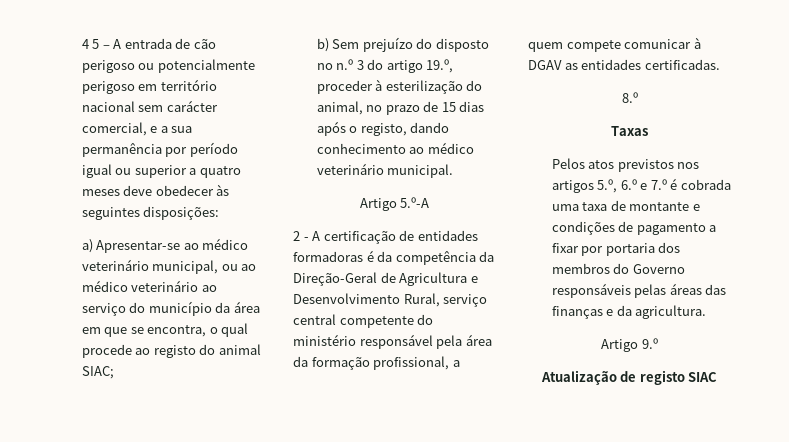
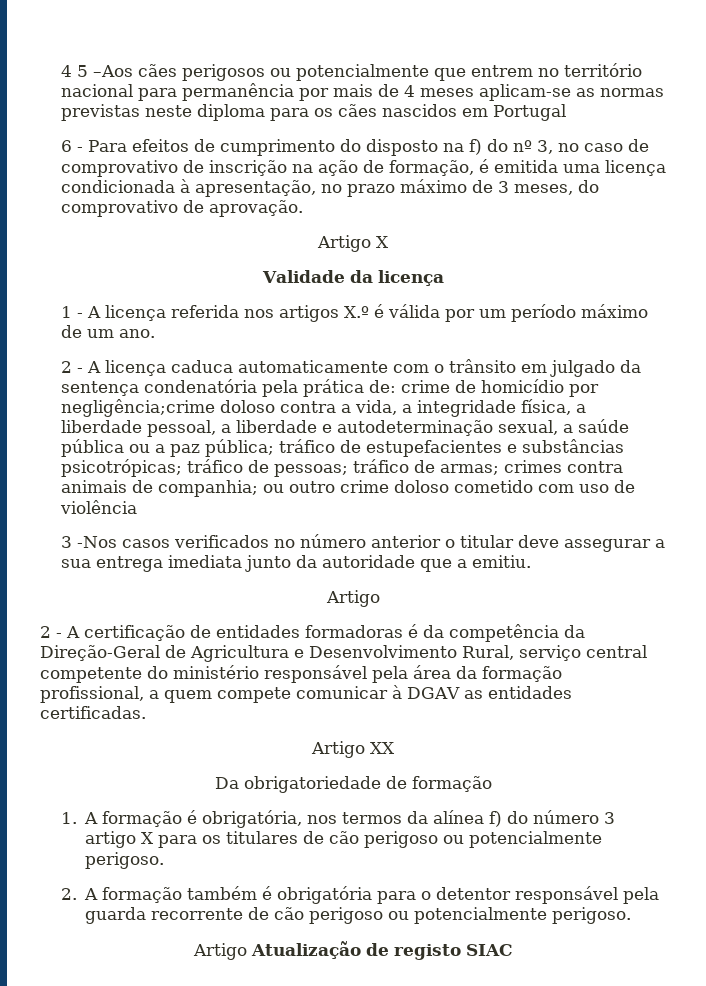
- 4 5 – A entrada de cão perigoso ou potencialmente perigoso em território nacional sem carácter comercial, e a sua permanência por período igual ou superior a quatro meses deve obedecer às seguintes disposições:
- a) Apresentar-se ao médico veterinário municipal, ou ao médico veterinário ao serviço do município da área em que se encontra, o qual procede ao registo do animal SIAC;
- b) Sem prejuízo do disposto no n.º 3 do artigo 19.º, proceder à esterilização do animal, no prazo de 15 dias após o registo, dando conhecimento ao médico veterinário municipal.
- Artigo 5.º-A
+ 4 5 –Aos cães perigosos ou potencialmente que entrem no território nacional para permanência por mais de 4 meses aplicam-se as normas previstas neste diploma para os cães nascidos em Portugal
+ 6 - Para efeitos de cumprimento do disposto na f) do nº 3, no caso de comprovativo de inscrição na ação de formação, é emitida uma licença condicionada à apresentação, no prazo máximo de 3 meses, do comprovativo de aprovação.
+ Artigo X
+ Validade da licença
+ 1 - A licença referida nos artigos X.º é válida por um período máximo de um ano.
+ 2 - A licença caduca automaticamente com o trânsito em julgado da sentença condenatória pela prática de: crime de homicídio por negligência;crime doloso contra a vida, a integridade física, a liberdade pessoal, a liberdade e autodeterminação sexual, a saúde pública ou a paz pública; tráfico de estupefacientes e substâncias psicotrópicas; tráfico de pessoas; tráfico de armas; crimes contra animais de companhia; ou outro crime doloso cometido com uso de violência
+ 3 -Nos casos verificados no número anterior o titular deve assegurar a sua entrega imediata junto da autoridade que a emitiu.
+ Artigo
- 8.º
- Taxas
- Pelos atos previstos nos artigos 5.º, 6.º e 7.º é cobrada uma taxa de montante e condições de pagamento a fixar por portaria dos membros do Governo responsáveis pelas áreas das finanças e da agricultura.
- Artigo 9.º
- Atualização de registo SIAC
+ Artigo XX
+ Da obrigatoriedade de formação
+ 1. A formação é obrigatória, nos termos da alínea f) do número 3 artigo X para os titulares de cão perigoso ou potencialmente perigoso.
+ 2. A formação também é obrigatória para o detentor responsável pela guarda recorrente de cão perigoso ou potencialmente perigoso.
+ Artigo Atualização de registo SIAC

